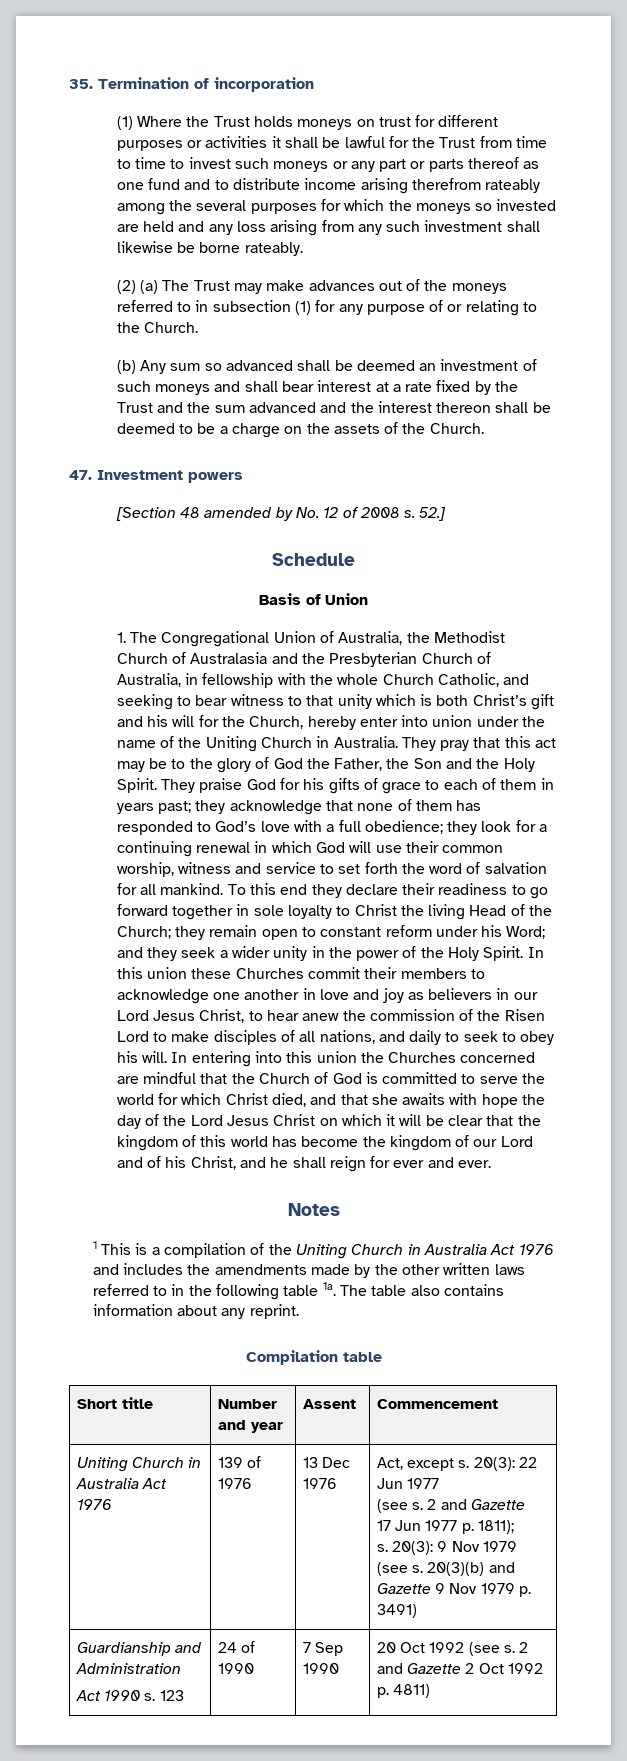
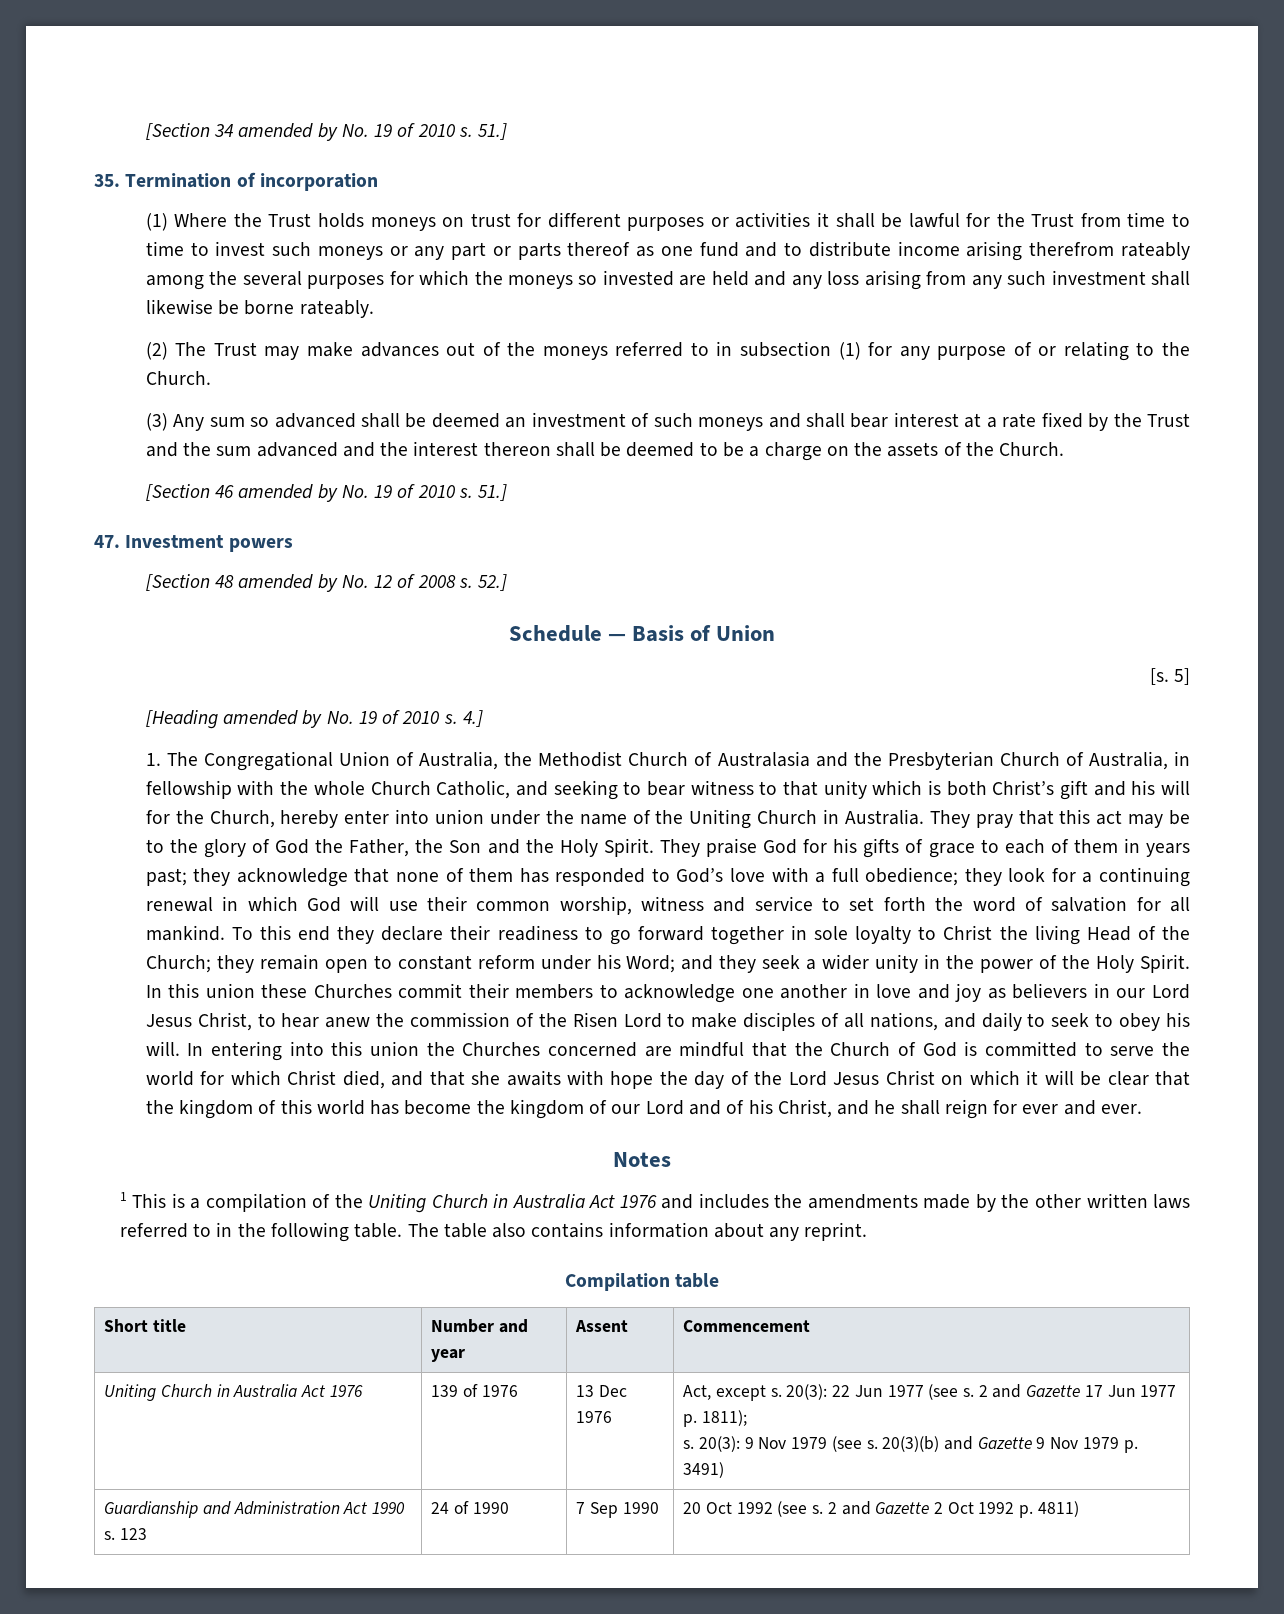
+ [Section 34 amended by No. 19 of 2010 s. 51.]
- (2) (a) The Trust may make advances out of the moneys referred to in subsection (1) for any purpose of or relating to the Church.
+ (2) The Trust may make advances out of the moneys referred to in subsection (1) for any purpose of or relating to the Church.
- (b) Any sum so advanced shall be deemed an investment of such moneys and shall bear interest at a rate fixed by the Trust and the sum advanced and the interest thereon shall be deemed to be a charge on the assets of the Church.
+ (3) Any sum so advanced shall be deemed an investment of such moneys and shall bear interest at a rate fixed by the Trust and the sum advanced and the interest thereon shall be deemed to be a charge on the assets of the Church.
+ [Section 46 amended by No. 19 of 2010 s. 51.]
- Schedule
- Basis of Union
+ Schedule — Basis of Union
+ [s. 5]
+ [Heading amended by No. 19 of 2010 s. 4.]
- 1 This is a compilation of the Uniting Church in Australia Act 1976 and includes the amendments made by the other written laws referred to in the following table 1a.
+ 1 This is a compilation of the Uniting Church in Australia Act 1976 and includes the amendments made by the other written laws referred to in the following table.
- 20(3): 22 Jun 1977
- (see s. 2 and Gazette
- 17 Jun 1977 p. 1811);
+ 20(3): 22 Jun 1977 (see s. 2 and Gazette 17 Jun 1977 p. 1811);
- Guardianship and Administration
- Act 1990 s. 123 | 24 of 1990 | 7 Sep 1990 | 20 Oct 1992 (see s. 2 and Gazette 2 Oct 1992 p. 4811)
+ Guardianship and Administration Act 1990 s. 123 | 24 of 1990 | 7 Sep 1990 | 20 Oct 1992 (see s. 2 and Gazette 2 Oct 1992 p. 4811)

